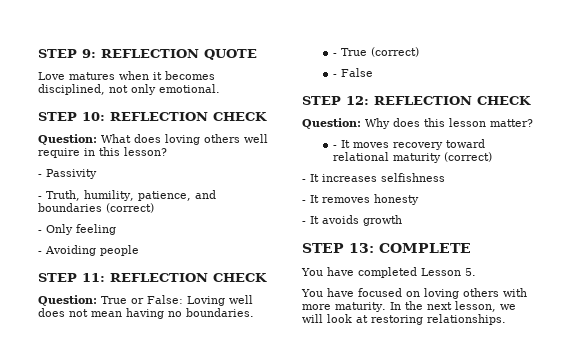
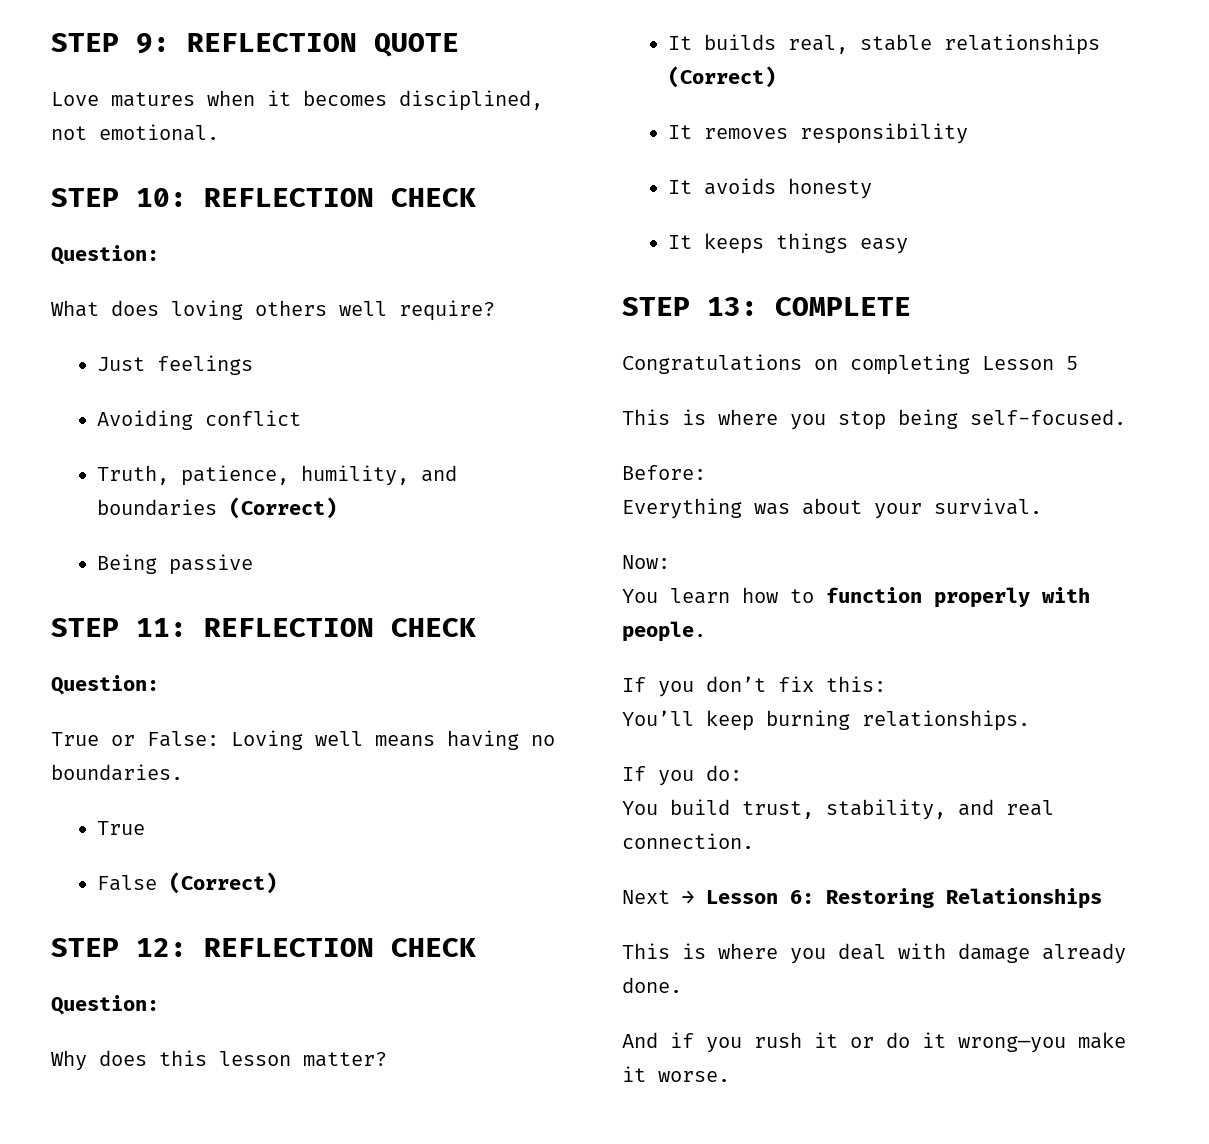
- Love matures when it becomes disciplined, not only emotional.
+ Love matures when it becomes disciplined, not emotional.
  STEP 10: REFLECTION CHECK
- Question: What does loving others well require in this lesson?
- - Passivity
- - Truth, humility, patience, and boundaries (correct)
- - Only feeling
- - Avoiding people
+ Question:
+ What does loving others well require?
+ Just feelings
+ Avoiding conflict
+ Truth, patience, humility, and boundaries (Correct)
+ Being passive
  STEP 11: REFLECTION CHECK
- Question: True or False: Loving well does not mean having no boundaries.
- - True (correct)
- - False
+ Question:
+ True or False: Loving well means having no boundaries.
+ True
+ False (Correct)
  STEP 12: REFLECTION CHECK
- Question: Why does this lesson matter?
+ Question:
+ Why does this lesson matter?
- - It moves recovery toward relational maturity (correct)
- - It increases selfishness
- - It removes honesty
- - It avoids growth
+ It builds real, stable relationships (Correct)
+ It removes responsibility
+ It avoids honesty
+ It keeps things easy
  STEP 13: COMPLETE
- You have completed Lesson 5.
- You have focused on loving others with more maturity. In the next lesson, we will look at restoring relationships.
+ Congratulations on completing Lesson 5
+ This is where you stop being self-focused.
+ Before:
+ Everything was about your survival.
+ Now:
+ You learn how to function properly with people.
+ If you don’t fix this:
+ You’ll keep burning relationships.
+ If you do:
+ You build trust, stability, and real connection.
+ Next → Lesson 6: Restoring Relationships
+ This is where you deal with damage already done.
+ And if you rush it or do it wrong—you make it worse.

